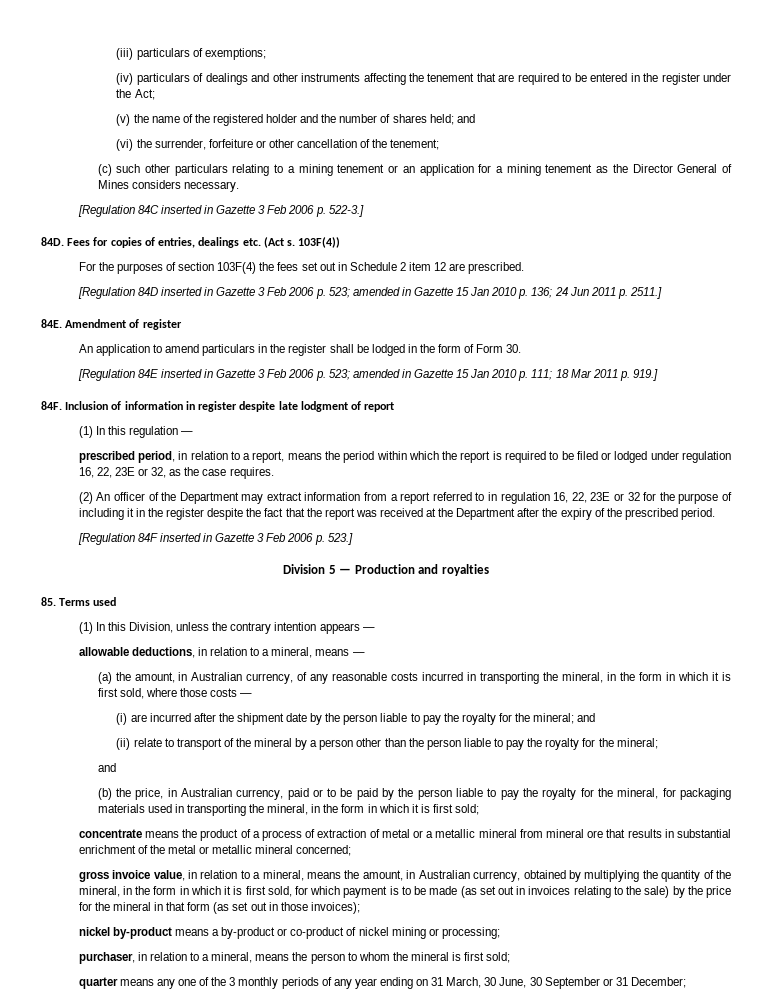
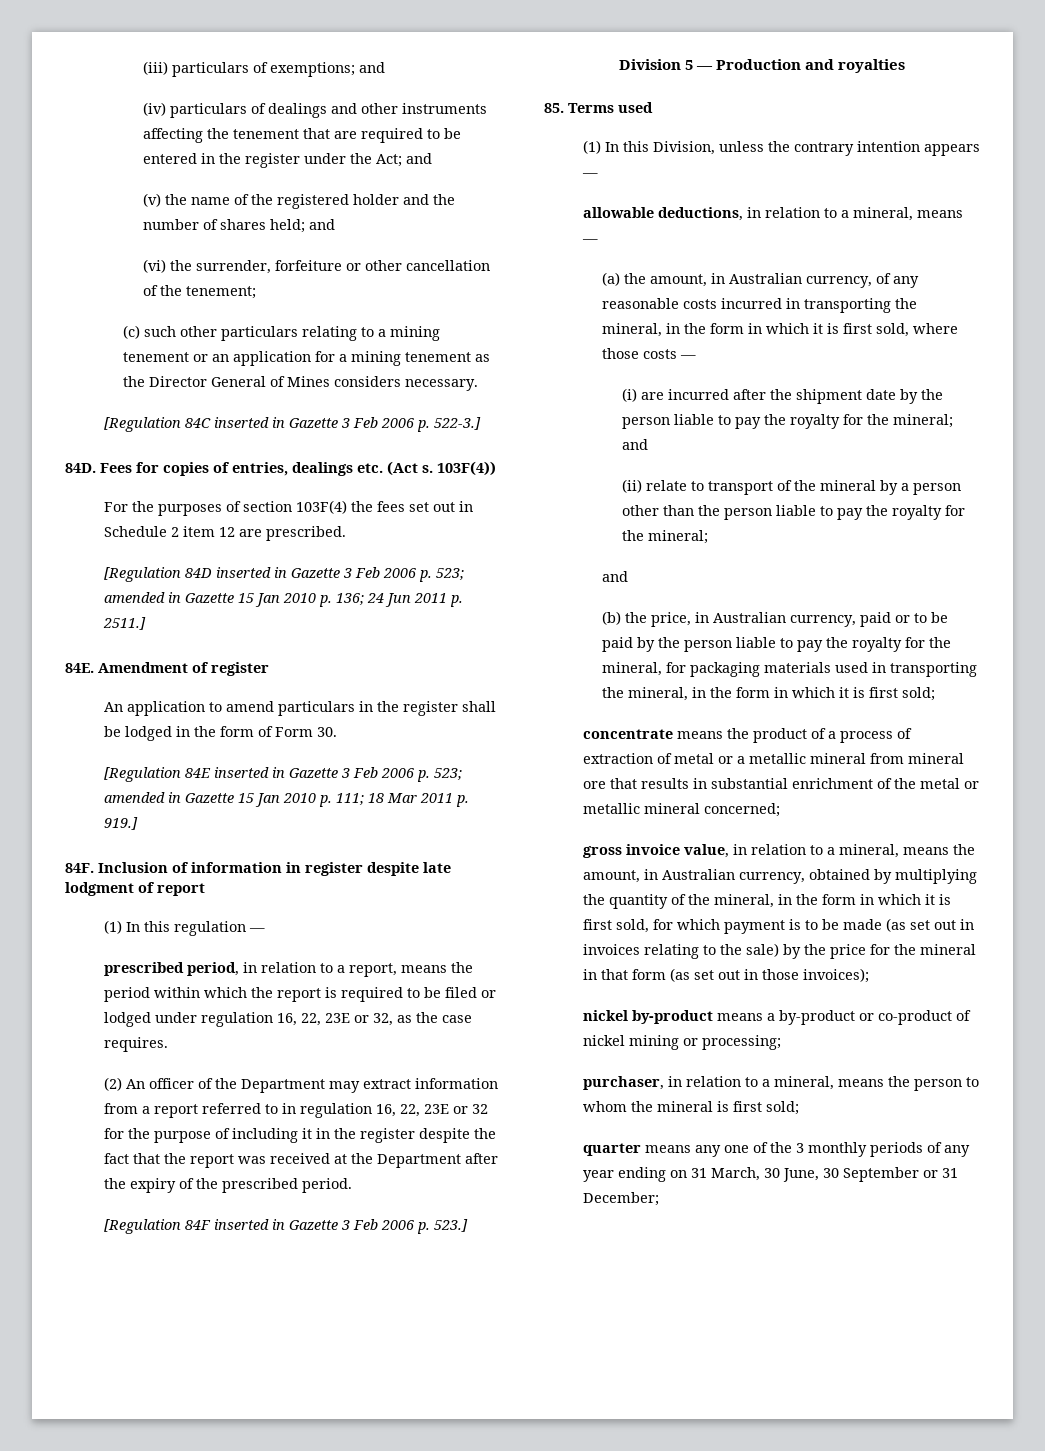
- (iii) particulars of exemptions;
+ (iii) particulars of exemptions; and
- (iv) particulars of dealings and other instruments affecting the tenement that are required to be entered in the register under the Act;
+ (iv) particulars of dealings and other instruments affecting the tenement that are required to be entered in the register under the Act; and

